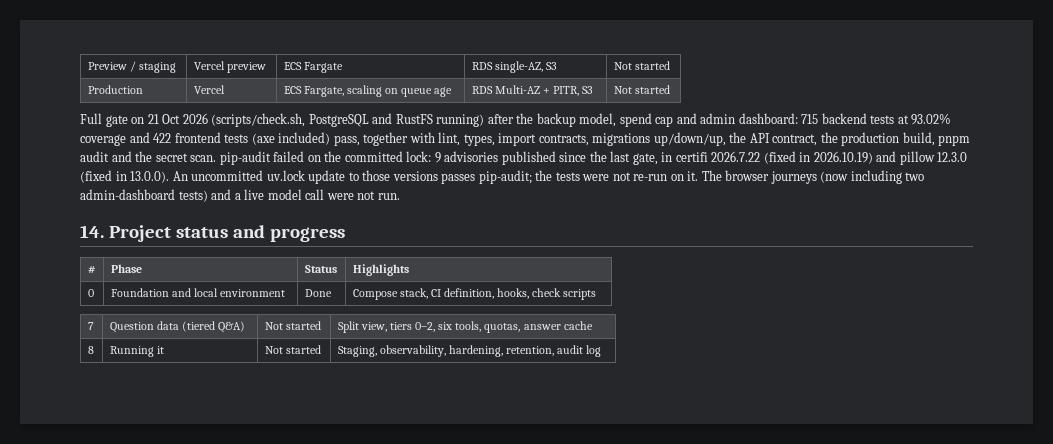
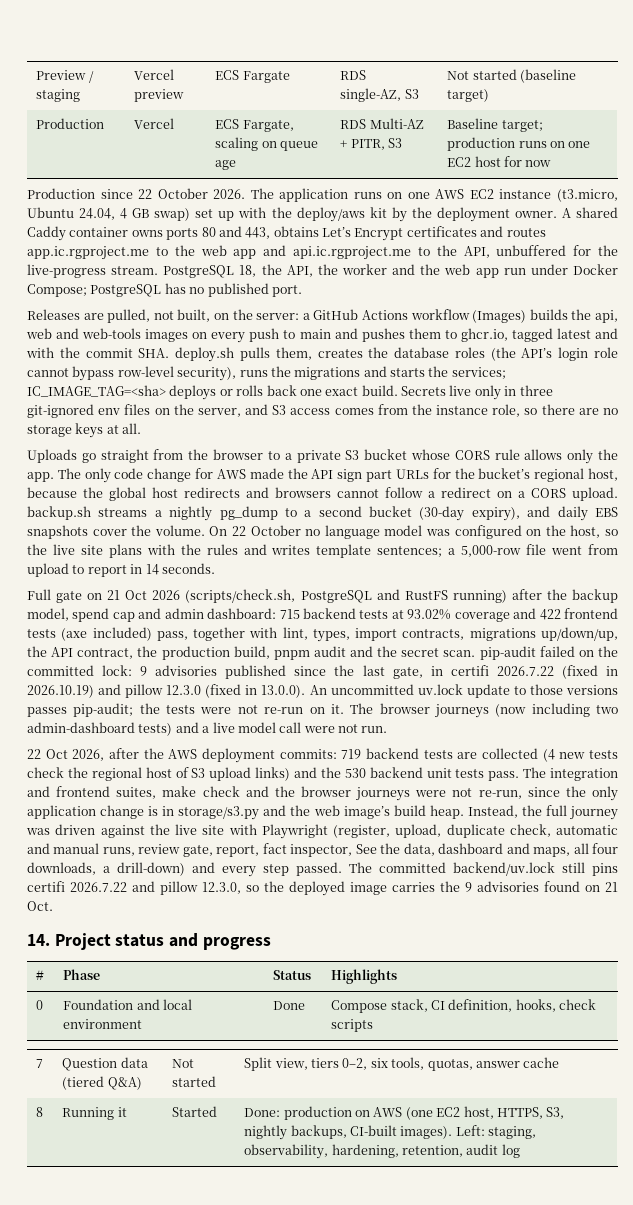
- Preview / staging | Vercel preview | ECS Fargate | RDS single-AZ, S3 | Not started
+ Preview / staging | Vercel preview | ECS Fargate | RDS single-AZ, S3 | Not started (baseline target)
- Production | Vercel | ECS Fargate, scaling on queue age | RDS Multi-AZ + PITR, S3 | Not started
+ Production | Vercel | ECS Fargate, scaling on queue age | RDS Multi-AZ + PITR, S3 | Baseline target; production runs on one EC2 host for now
+ Production since 22 October 2026. The application runs on one AWS EC2 instance (t3.micro, Ubuntu 24.04, 4 GB swap) set up with the deploy/aws kit by the deployment owner. A shared Caddy container owns ports 80 and 443, obtains Let’s Encrypt certificates and routes app.ic.rgproject.me to the web app and api.ic.rgproject.me to the API, unbuffered for the live-progress stream. PostgreSQL 18, the API, the worker and the web app run under Docker Compose; PostgreSQL has no published port.
+ Releases are pulled, not built, on the server: a GitHub Actions workflow (Images) builds the api, web and web-tools images on every push to main and pushes them to ghcr.io, tagged latest and with the commit SHA. deploy.sh pulls them, creates the database roles (the API’s login role cannot bypass row-level security), runs the migrations and starts the services; IC_IMAGE_TAG=<sha> deploys or rolls back one exact build. Secrets live only in three git-ignored env files on the server, and S3 access comes from the instance role, so there are no storage keys at all.
+ Uploads go straight from the browser to a private S3 bucket whose CORS rule allows only the app. The only code change for AWS made the API sign part URLs for the bucket’s regional host, because the global host redirects and browsers cannot follow a redirect on a CORS upload. backup.sh streams a nightly pg_dump to a second bucket (30-day expiry), and daily EBS snapshots cover the volume. On 22 October no language model was configured on the host, so the live site plans with the rules and writes template sentences; a 5,000-row file went from upload to report in 14 seconds.
+ 22 Oct 2026, after the AWS deployment commits: 719 backend tests are collected (4 new tests check the regional host of S3 upload links) and the 530 backend unit tests pass. The integration and frontend suites, make check and the browser journeys were not re-run, since the only application change is in storage/s3.py and the web image’s build heap. Instead, the full journey was driven against the live site with Playwright (register, upload, duplicate check, automatic and manual runs, review gate, report, fact inspector, See the data, dashboard and maps, all four downloads, a drill-down) and every step passed. The committed backend/uv.lock still pins certifi 2026.7.22 and pillow 12.3.0, so the deployed image carries the 9 advisories found on 21 Oct.
- 8 | Running it | Not started | Staging, observability, hardening, retention, audit log
+ 8 | Running it | Started | Done: production on AWS (one EC2 host, HTTPS, S3, nightly backups, CI-built images). Left: staging, observability, hardening, retention, audit log

